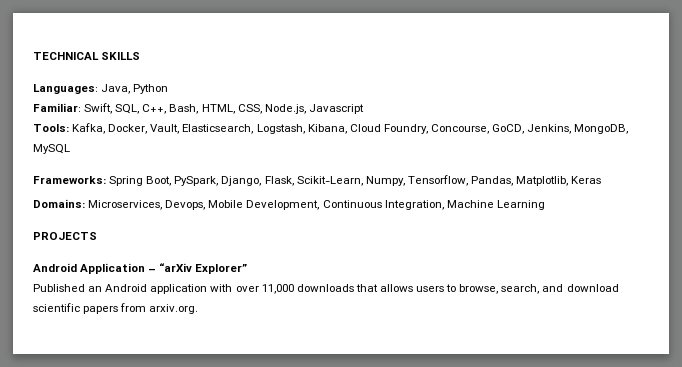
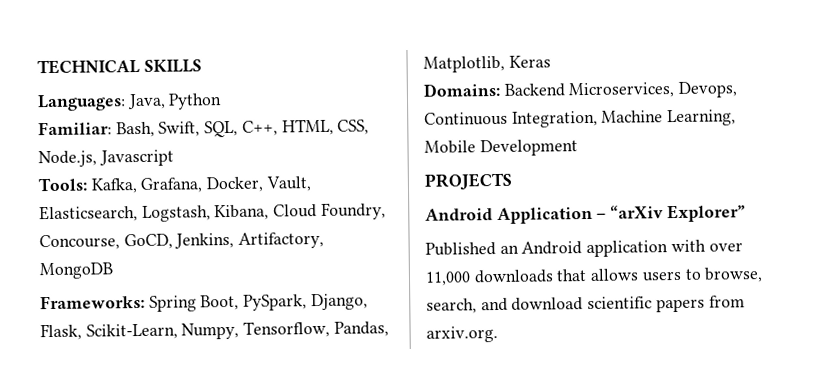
- Familiar: Swift, SQL, C++, Bash, HTML, CSS, Node.js, Javascript
+ Familiar: Bash, Swift, SQL, C++, HTML, CSS, Node.js, Javascript
- Tools: Kafka, Docker, Vault, Elasticsearch, Logstash, Kibana, Cloud Foundry, Concourse, GoCD, Jenkins, MongoDB, MySQL
+ Tools: Kafka, Grafana, Docker, Vault, Elasticsearch, Logstash, Kibana, Cloud Foundry, Concourse, GoCD, Jenkins, Artifactory, MongoDB
- Domains: Microservices, Devops, Mobile Development, Continuous Integration, Machine Learning
+ Domains: Backend Microservices, Devops, Continuous Integration, Machine Learning, Mobile Development

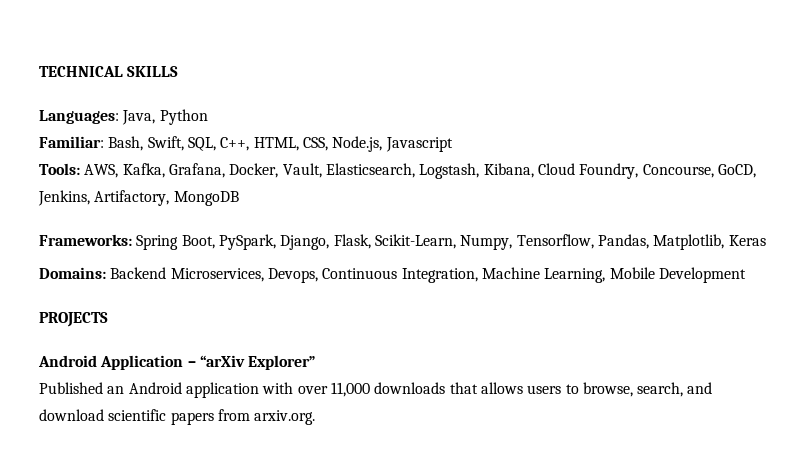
- Tools: Kafka, Grafana, Docker, Vault, Elasticsearch, Logstash, Kibana, Cloud Foundry, Concourse, GoCD, Jenkins, Artifactory, MongoDB
+ Tools: AWS, Kafka, Grafana, Docker, Vault, Elasticsearch, Logstash, Kibana, Cloud Foundry, Concourse, GoCD, Jenkins, Artifactory, MongoDB

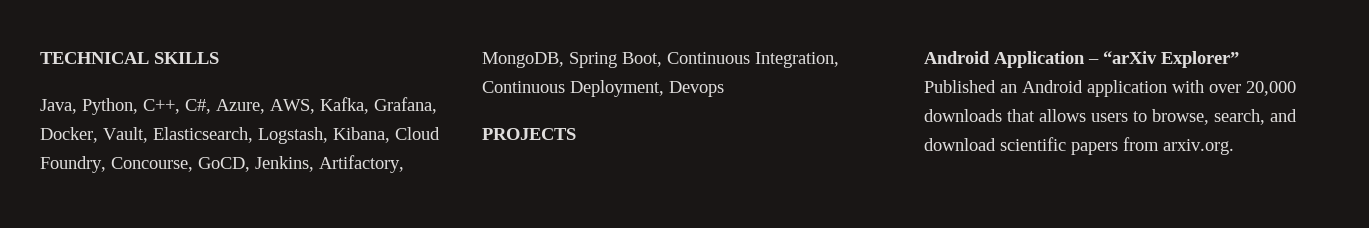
- Languages: Java, Python
- Familiar: Bash, Swift, SQL, C++, HTML, CSS, Node.js, Javascript
- Tools: AWS, Kafka, Grafana, Docker, Vault, Elasticsearch, Logstash, Kibana, Cloud Foundry, Concourse, GoCD, Jenkins, Artifactory, MongoDB
- Frameworks: Spring Boot, PySpark, Django, Flask, Scikit-Learn, Numpy, Tensorflow, Pandas, Matplotlib, Keras
- Domains: Backend Microservices, Devops, Continuous Integration, Machine Learning, Mobile Development
+ Java, Python, C++, C#, Azure, AWS, Kafka, Grafana, Docker, Vault, Elasticsearch, Logstash, Kibana, Cloud Foundry, Concourse, GoCD, Jenkins, Artifactory, MongoDB, Spring Boot, Continuous Integration, Continuous Deployment, Devops
- Published an Android application with over 11,000 downloads that allows users to browse, search, and download scientific papers from arxiv.org.
+ Published an Android application with over 20,000 downloads that allows users to browse, search, and download scientific papers from arxiv.org.

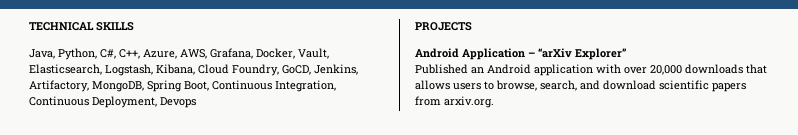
- Java, Python, C++, C#, Azure, AWS, Kafka, Grafana, Docker, Vault, Elasticsearch, Logstash, Kibana, Cloud Foundry, Concourse, GoCD, Jenkins, Artifactory, MongoDB, Spring Boot, Continuous Integration, Continuous Deployment, Devops
+ Java, Python, C#, C++, Azure, AWS, Grafana, Docker, Vault, Elasticsearch, Logstash, Kibana, Cloud Foundry, GoCD, Jenkins, Artifactory, MongoDB, Spring Boot, Continuous Integration, Continuous Deployment, Devops

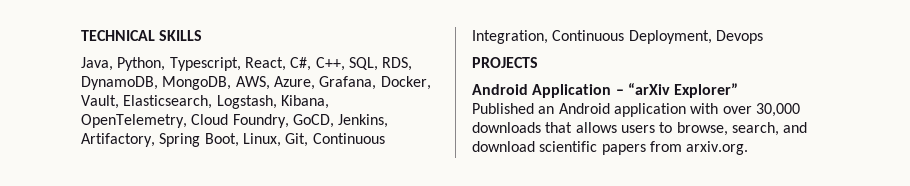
- Java, Python, C#, C++, Azure, AWS, Grafana, Docker, Vault, Elasticsearch, Logstash, Kibana, Cloud Foundry, GoCD, Jenkins, Artifactory, MongoDB, Spring Boot, Continuous Integration, Continuous Deployment, Devops
+ Java, Python, Typescript, React, C#, C++, SQL, RDS, DynamoDB, MongoDB, AWS, Azure, Grafana, Docker, Vault, Elasticsearch, Logstash, Kibana, OpenTelemetry, Cloud Foundry, GoCD, Jenkins, Artifactory, Spring Boot, Linux, Git, Continuous Integration, Continuous Deployment, Devops
- Published an Android application with over 20,000 downloads that allows users to browse, search, and download scientific papers from arxiv.org.
+ Published an Android application with over 30,000 downloads that allows users to browse, search, and download scientific papers from arxiv.org.

